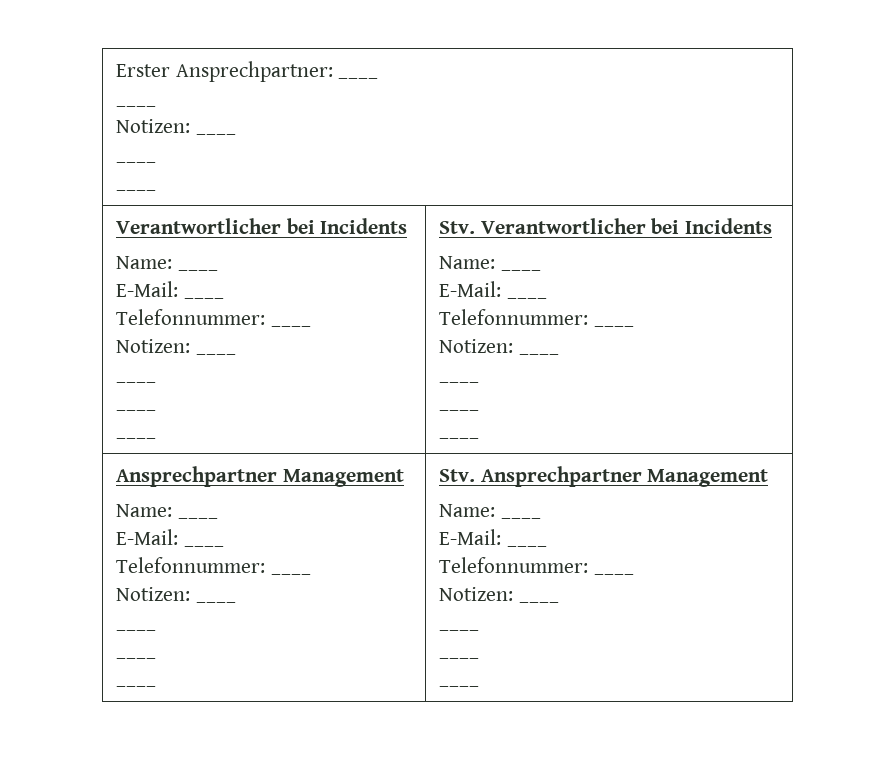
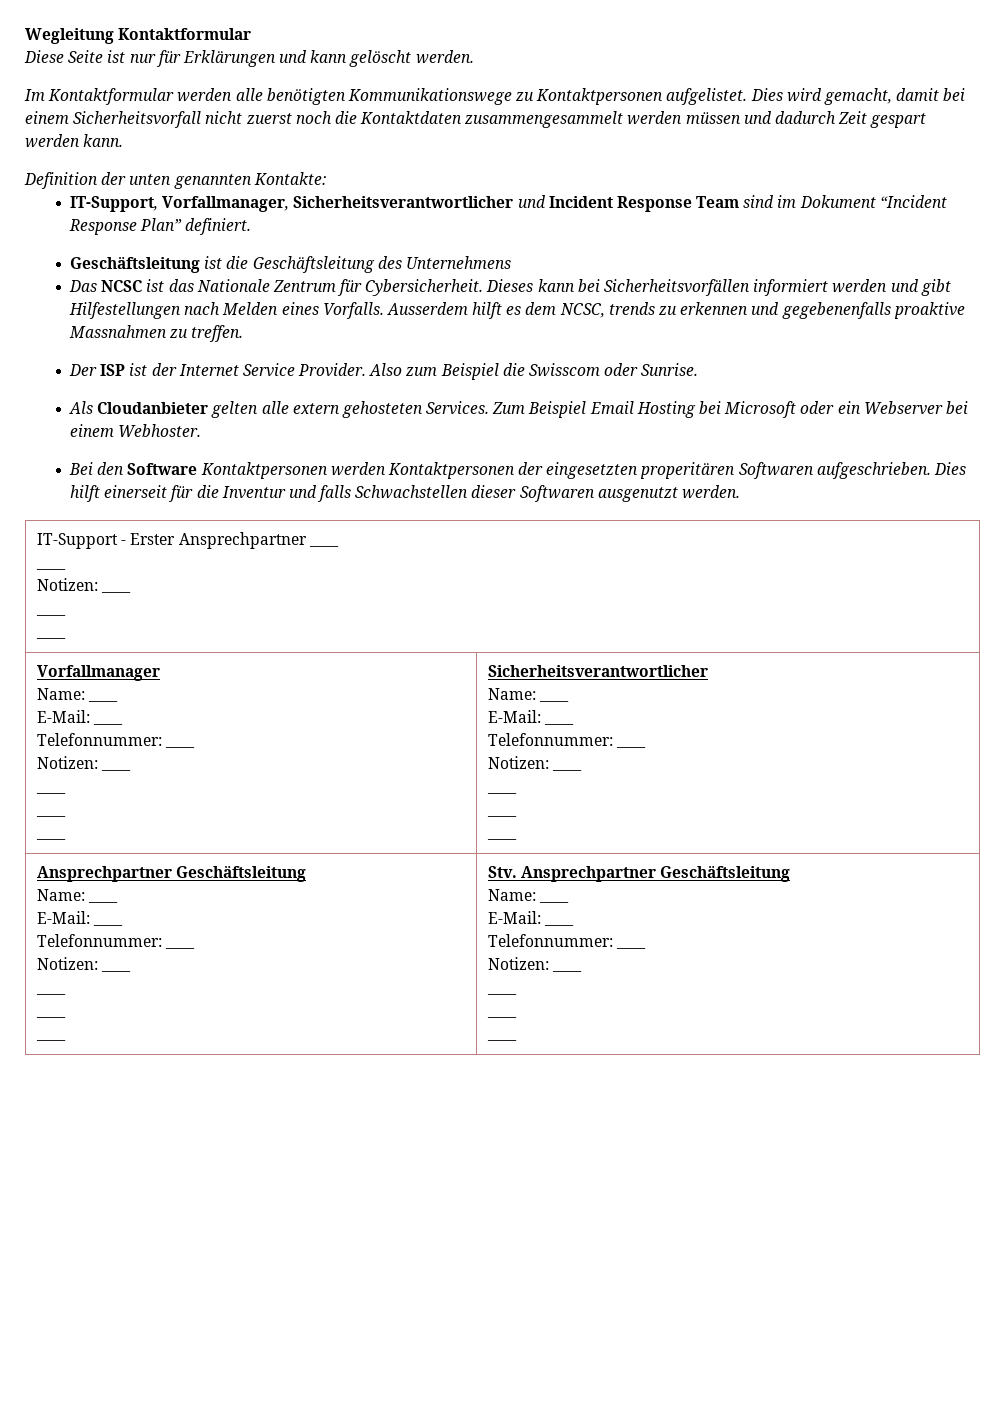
- Erster Ansprechpartner: ____
+ Wegleitung Kontaktformular
+ Diese Seite ist nur für Erklärungen und kann gelöscht werden.
+ Im Kontaktformular werden alle benötigten Kommunikationswege zu Kontaktpersonen aufgelistet. Dies wird gemacht, damit bei einem Sicherheitsvorfall nicht zuerst noch die Kontaktdaten zusammengesammelt werden müssen und dadurch Zeit gespart werden kann.
+ Definition der unten genannten Kontakte:
+ IT-Support, Vorfallmanager, Sicherheitsverantwortlicher und Incident Response Team sind im Dokument “Incident Response Plan” definiert.
+ Geschäftsleitung ist die Geschäftsleitung des Unternehmens
+ Das NCSC ist das Nationale Zentrum für Cybersicherheit. Dieses kann bei Sicherheitsvorfällen informiert werden und gibt Hilfestellungen nach Melden eines Vorfalls. Ausserdem hilft es dem NCSC, trends zu erkennen und gegebenenfalls proaktive Massnahmen zu treffen.
+ Der ISP ist der Internet Service Provider. Also zum Beispiel die Swisscom oder Sunrise.
+ Als Cloudanbieter gelten alle extern gehosteten Services. Zum Beispiel Email Hosting bei Microsoft oder ein Webserver bei einem Webhoster.
+ Bei den Software Kontaktpersonen werden Kontaktpersonen der eingesetzten properitären Softwaren aufgeschrieben. Dies hilft einerseit für die Inventur und falls Schwachstellen dieser Softwaren ausgenutzt werden.
+ IT-Support - Erster Ansprechpartner ____
  ____
  Notizen: ____
  ____
  ____
- Verantwortlicher bei Incidents
+ Vorfallmanager
  Name: ____
  E-Mail: ____
  Telefonnummer: ____
  Notizen: ____
  ____
  ____
- ____ | Stv. Verantwortlicher bei Incidents
+ ____ | Sicherheitsverantwortlicher
  Name: ____
  E-Mail: ____
  Telefonnummer: ____
  Notizen: ____
  ____
  ____
  ____
- Ansprechpartner Management
+ Ansprechpartner Geschäftsleitung
  Name: ____
  E-Mail: ____
  Telefonnummer: ____
  Notizen: ____
  ____
  ____
- ____ | Stv. Ansprechpartner Management
+ ____ | Stv. Ansprechpartner Geschäftsleitung

